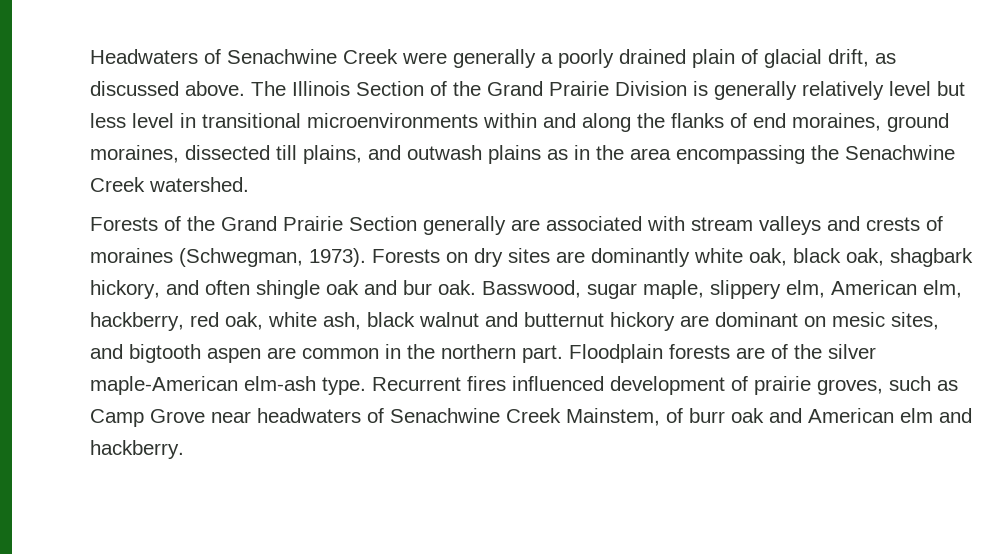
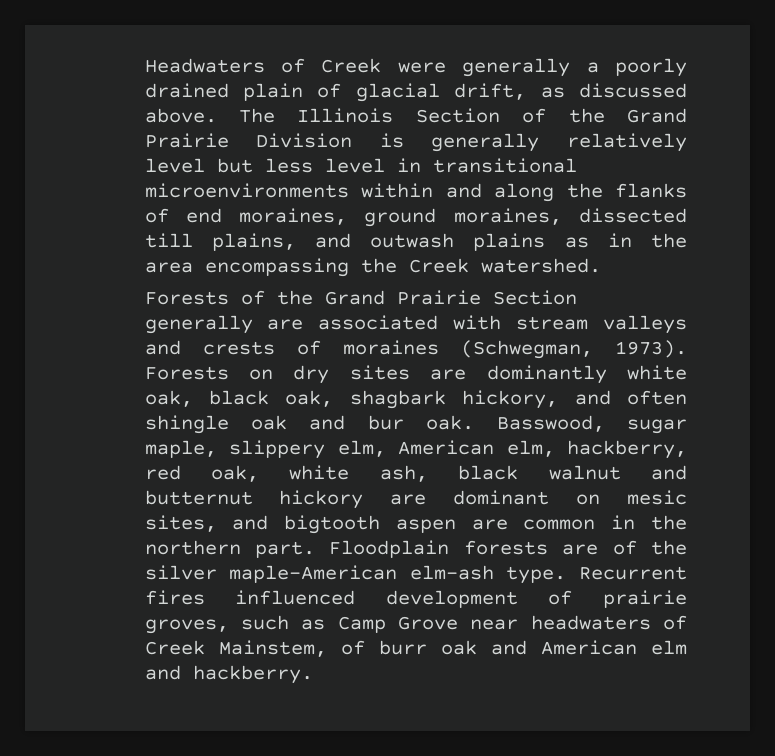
- Headwaters of Senachwine Creek were generally a poorly drained plain of glacial drift, as discussed above.
+ Headwaters of Creek were generally a poorly drained plain of glacial drift, as discussed above.
- The Illinois Section of the Grand Prairie Division is generally relatively level but less level in transitional microenvironments within and along the flanks of end moraines, ground moraines, dissected till plains, and outwash plains as in the area encompassing the Senachwine Creek watershed.
+ The Illinois Section of the Grand Prairie Division is generally relatively level but less level in transitional microenvironments within and along the flanks of end moraines, ground moraines, dissected till plains, and outwash plains as in the area encompassing the Creek watershed.
- Recurrent fires influenced development of prairie groves, such as Camp Grove near headwaters of Senachwine Creek Mainstem, of burr oak and American elm and hackberry.
+ Recurrent fires influenced development of prairie groves, such as Camp Grove near headwaters of Creek Mainstem, of burr oak and American elm and hackberry.

